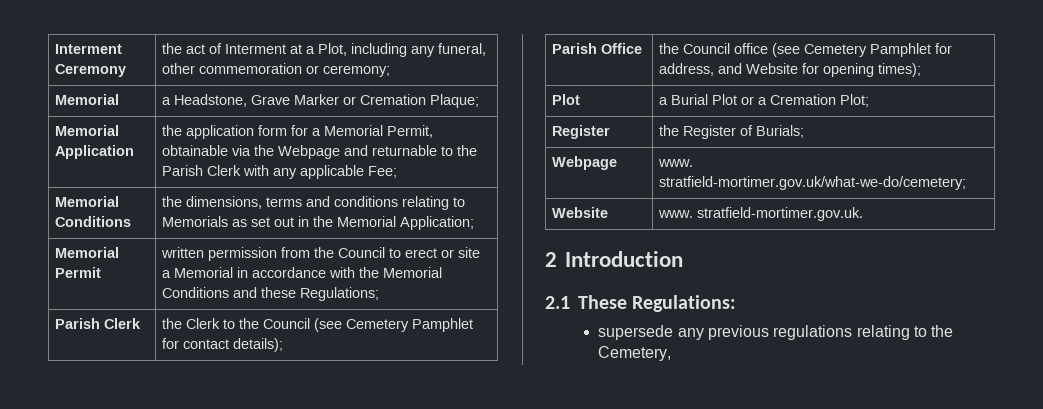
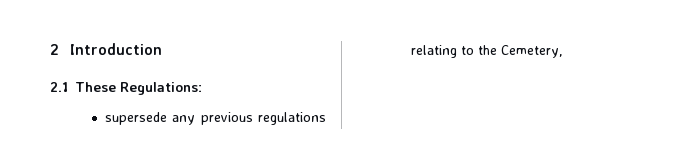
- Interment Ceremony | the act of Interment at a Plot, including any funeral, other commemoration or ceremony;
- Memorial | a Headstone, Grave Marker or Cremation Plaque;
- Memorial Application | the application form for a Memorial Permit, obtainable via the Webpage and returnable to the Parish Clerk with any applicable Fee;
- Memorial Conditions | the dimensions, terms and conditions relating to Memorials as set out in the Memorial Application;
- Memorial Permit | written permission from the Council to erect or site a Memorial in accordance with the Memorial Conditions and these Regulations;
- Parish Clerk | the Clerk to the Council (see Cemetery Pamphlet for contact details);
- Parish Office | the Council office (see Cemetery Pamphlet for address, and Website for opening times);
- Plot | a Burial Plot or a Cremation Plot;
- Register | the Register of Burials;
- Webpage | www. stratfield-mortimer.gov.uk/what-we-do/cemetery;
- Website | www. stratfield-mortimer.gov.uk.

